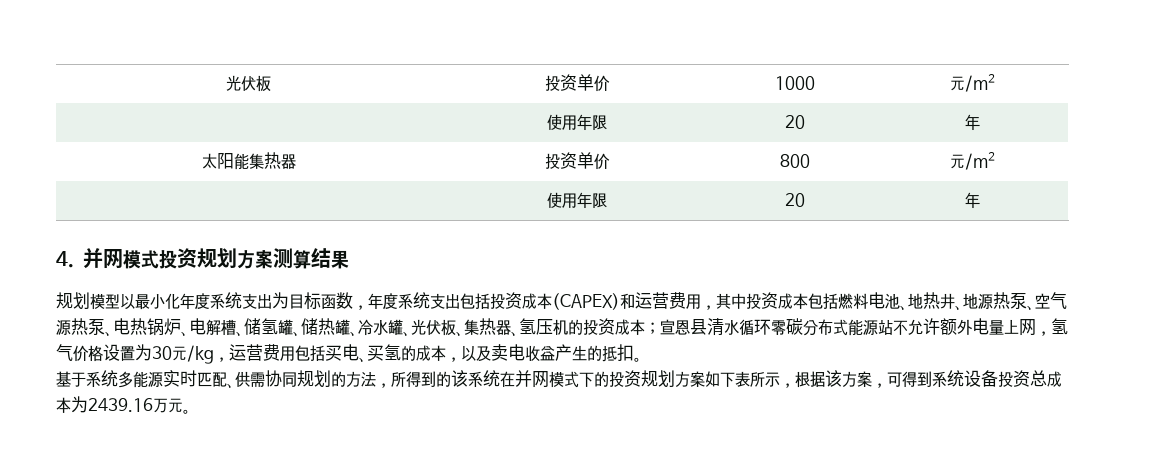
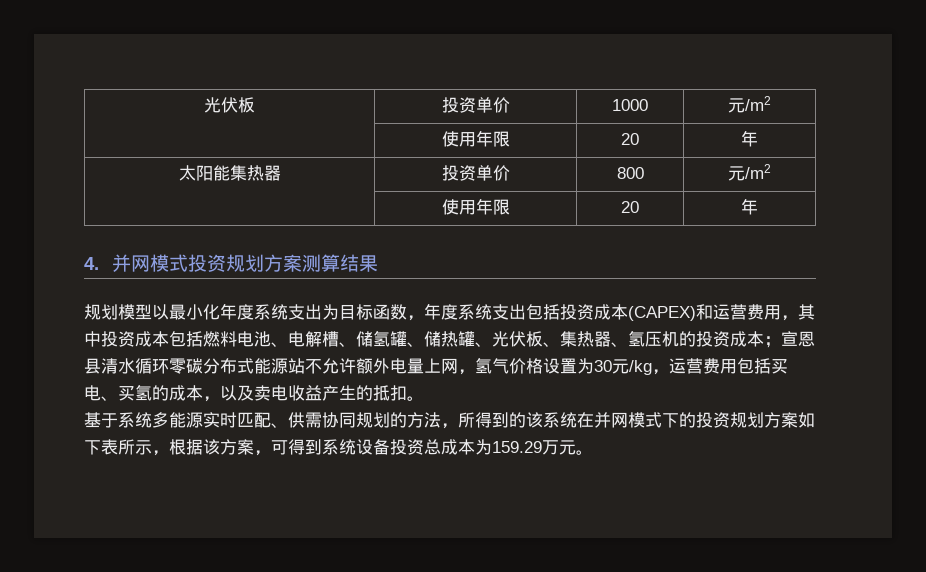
- 规划模型以最小化年度系统支出为目标函数，年度系统支出包括投资成本(CAPEX)和运营费用，其中投资成本包括燃料电池、地热井、地源热泵、空气源热泵、电热锅炉、电解槽、储氢罐、储热罐、冷水罐、光伏板、集热器、氢压机的投资成本；
+ 规划模型以最小化年度系统支出为目标函数，年度系统支出包括投资成本(CAPEX)和运营费用，其中投资成本包括燃料电池、电解槽、储氢罐、储热罐、光伏板、集热器、氢压机的投资成本；
- 基于系统多能源实时匹配、供需协同规划的方法，所得到的该系统在并网模式下的投资规划方案如下表所示，根据该方案，可得到系统设备投资总成本为2439.16万元。
+ 基于系统多能源实时匹配、供需协同规划的方法，所得到的该系统在并网模式下的投资规划方案如下表所示，根据该方案，可得到系统设备投资总成本为159.29万元。

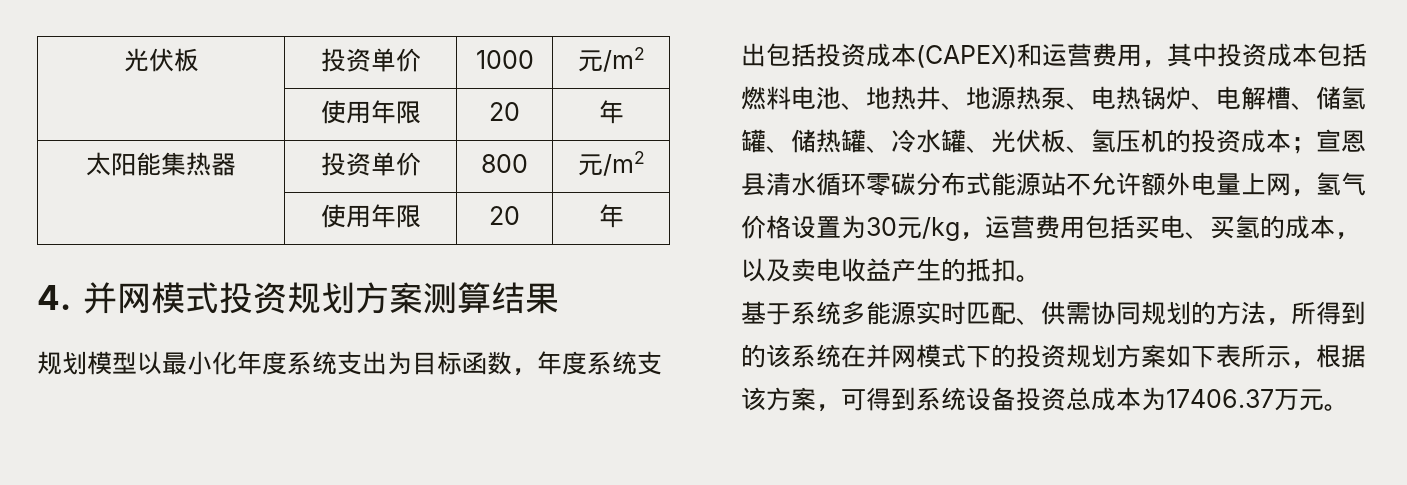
- 规划模型以最小化年度系统支出为目标函数，年度系统支出包括投资成本(CAPEX)和运营费用，其中投资成本包括燃料电池、电解槽、储氢罐、储热罐、光伏板、集热器、氢压机的投资成本；
+ 规划模型以最小化年度系统支出为目标函数，年度系统支出包括投资成本(CAPEX)和运营费用，其中投资成本包括燃料电池、地热井、地源热泵、电热锅炉、电解槽、储氢罐、储热罐、冷水罐、光伏板、氢压机的投资成本；
- 基于系统多能源实时匹配、供需协同规划的方法，所得到的该系统在并网模式下的投资规划方案如下表所示，根据该方案，可得到系统设备投资总成本为159.29万元。
+ 基于系统多能源实时匹配、供需协同规划的方法，所得到的该系统在并网模式下的投资规划方案如下表所示，根据该方案，可得到系统设备投资总成本为17406.37万元。

